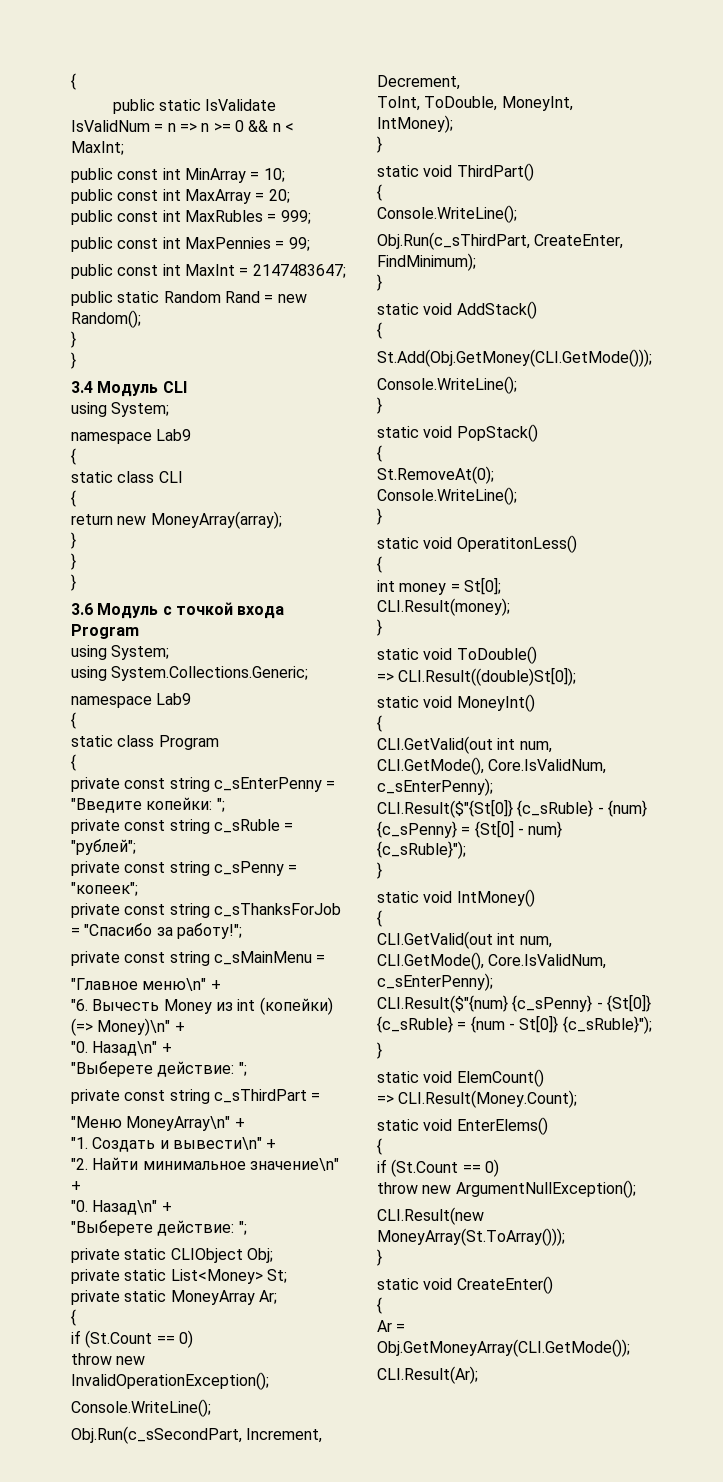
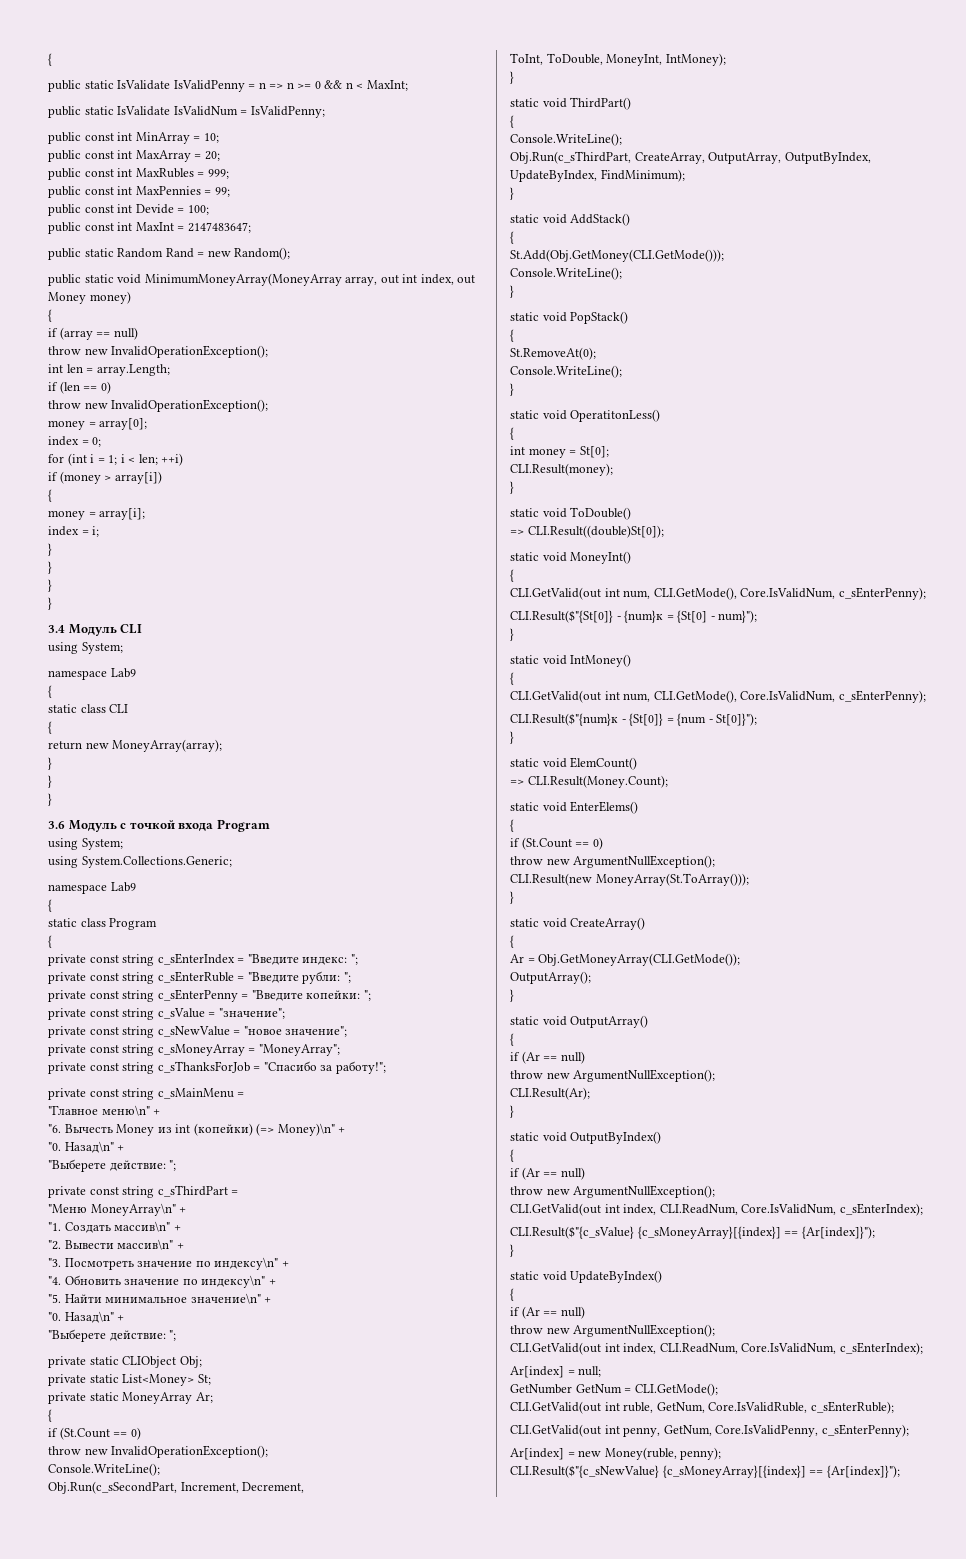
- public static IsValidate IsValidNum = n => n >= 0 && n < MaxInt;
+ public static IsValidate IsValidPenny = n => n >= 0 && n < MaxInt;
+ public static IsValidate IsValidNum = IsValidPenny;
+ public const int Devide = 100;
+ public static void MinimumMoneyArray(MoneyArray array, out int index, out Money money)
+ {
+ if (array == null)
+ throw new InvalidOperationException();
+ int len = array.Length;
+ if (len == 0)
+ throw new InvalidOperationException();
+ money = array[0];
+ index = 0;
+ for (int i = 1; i < len; ++i)
+ if (money > array[i])
+ {
+ money = array[i];
+ index = i;
+ }
+ }
+ private const string c_sEnterIndex = "Введите индекс: ";
+ private const string c_sEnterRuble = "Введите рубли: ";
- private const string c_sRuble = "рублей";
- private const string c_sPenny = "копеек";
+ private const string c_sValue = "значение";
+ private const string c_sNewValue = "новое значение";
+ private const string c_sMoneyArray = "MoneyArray";
- "1. Создать и вывести\n" +
+ "1. Создать массив\n" +
- "2. Найти минимальное значение\n" +
+ "2. Вывести массив\n" +
+ "3. Посмотреть значение по индексу\n" +
+ "4. Обновить значение по индексу\n" +
+ "5. Найти минимальное значение\n" +
- Obj.Run(c_sThirdPart, CreateEnter, FindMinimum);
+ Obj.Run(c_sThirdPart, CreateArray, OutputArray, OutputByIndex, UpdateByIndex, FindMinimum);
- CLI.Result($"{St[0]} {c_sRuble} - {num} {c_sPenny} = {St[0] - num} {c_sRuble}");
+ CLI.Result($"{St[0]} - {num}к = {St[0] - num}");
- CLI.Result($"{num} {c_sPenny} - {St[0]} {c_sRuble} = {num - St[0]} {c_sRuble}");
+ CLI.Result($"{num}к - {St[0]} = {num - St[0]}");
- static void CreateEnter()
+ static void CreateArray()
+ OutputArray();
+ }
+ static void OutputArray()
+ {
+ if (Ar == null)
+ throw new ArgumentNullException();
  CLI.Result(Ar);
+ }
+ static void OutputByIndex()
+ {
+ if (Ar == null)
+ throw new ArgumentNullException();
+ CLI.GetValid(out int index, CLI.ReadNum, Core.IsValidNum, c_sEnterIndex);
+ CLI.Result($"{c_sValue} {c_sMoneyArray}[{index}] == {Ar[index]}");
+ }
+ static void UpdateByIndex()
+ {
+ if (Ar == null)
+ throw new ArgumentNullException();
+ CLI.GetValid(out int index, CLI.ReadNum, Core.IsValidNum, c_sEnterIndex);
+ Ar[index] = null;
+ GetNumber GetNum = CLI.GetMode();
+ CLI.GetValid(out int ruble, GetNum, Core.IsValidRuble, c_sEnterRuble);
+ CLI.GetValid(out int penny, GetNum, Core.IsValidPenny, c_sEnterPenny);
+ Ar[index] = new Money(ruble, penny);
+ CLI.Result($"{c_sNewValue} {c_sMoneyArray}[{index}] == {Ar[index]}");

